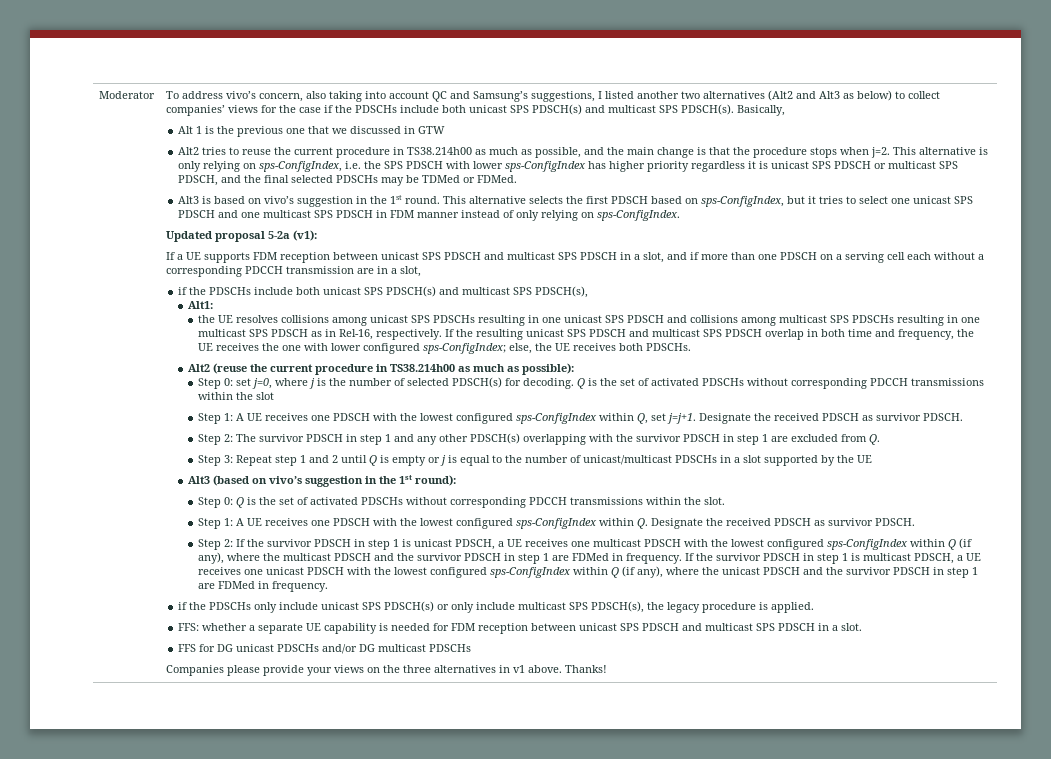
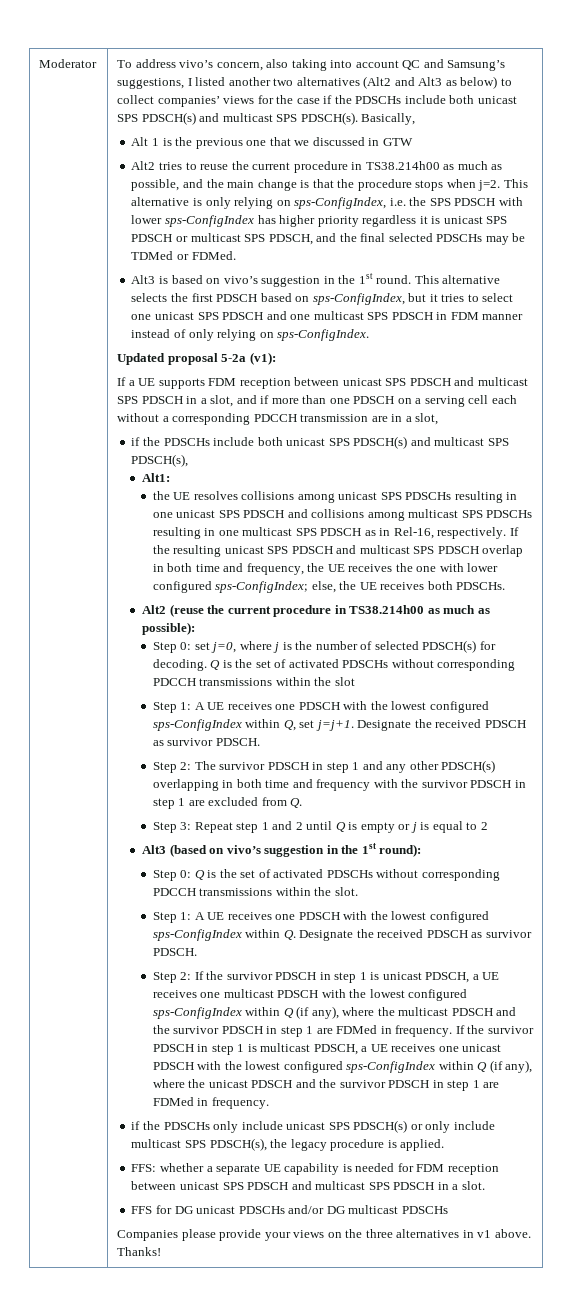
- Step 2: The survivor PDSCH in step 1 and any other PDSCH(s) overlapping with the survivor PDSCH in step 1 are excluded from Q.
+ Step 2: The survivor PDSCH in step 1 and any other PDSCH(s) overlapping in both time and frequency with the survivor PDSCH in step 1 are excluded from Q.
- Step 3: Repeat step 1 and 2 until Q is empty or j is equal to the number of unicast/multicast PDSCHs in a slot supported by the UE
+ Step 3: Repeat step 1 and 2 until Q is empty or j is equal to 2

